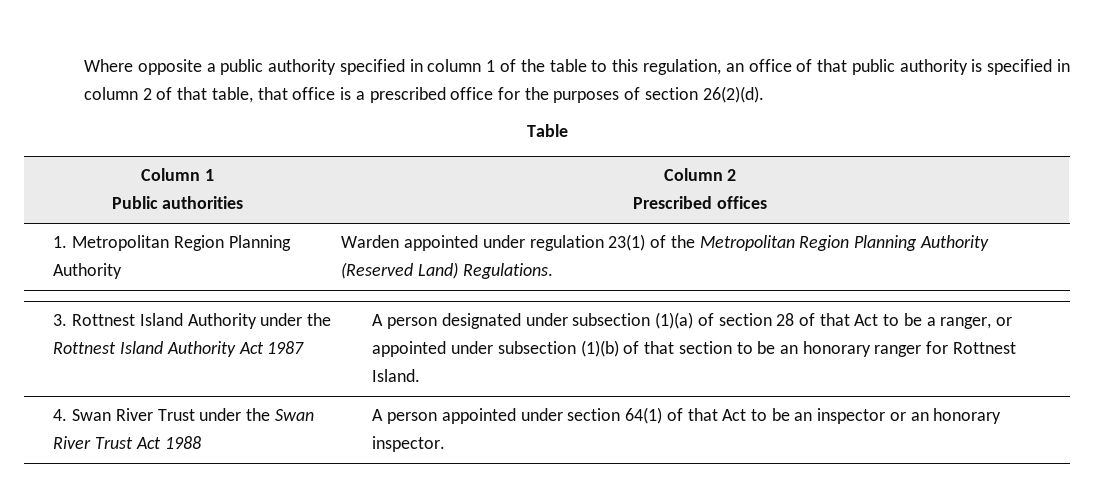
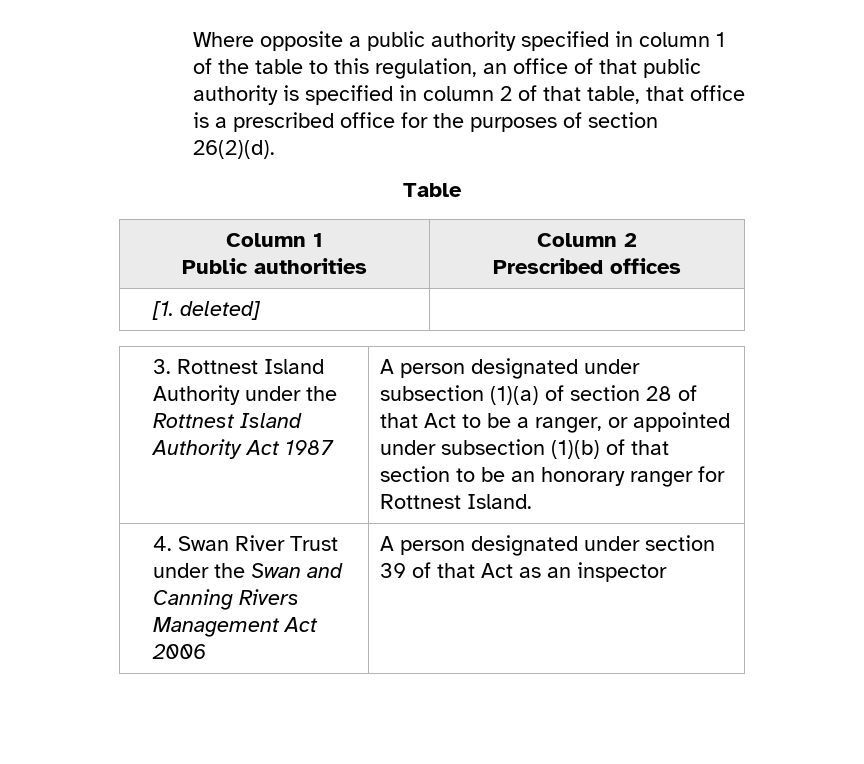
- 1. Metropolitan Region Planning Authority | Warden appointed under regulation 23(1) of the Metropolitan Region Planning Authority (Reserved Land) Regulations.
+ [1. deleted] |
- 4. Swan River Trust under the Swan River Trust Act 1988 | A person appointed under section 64(1) of that Act to be an inspector or an honorary inspector.
+ 4. Swan River Trust under the Swan and Canning Rivers Management Act 2006 | A person designated under section 39 of that Act as an inspector

